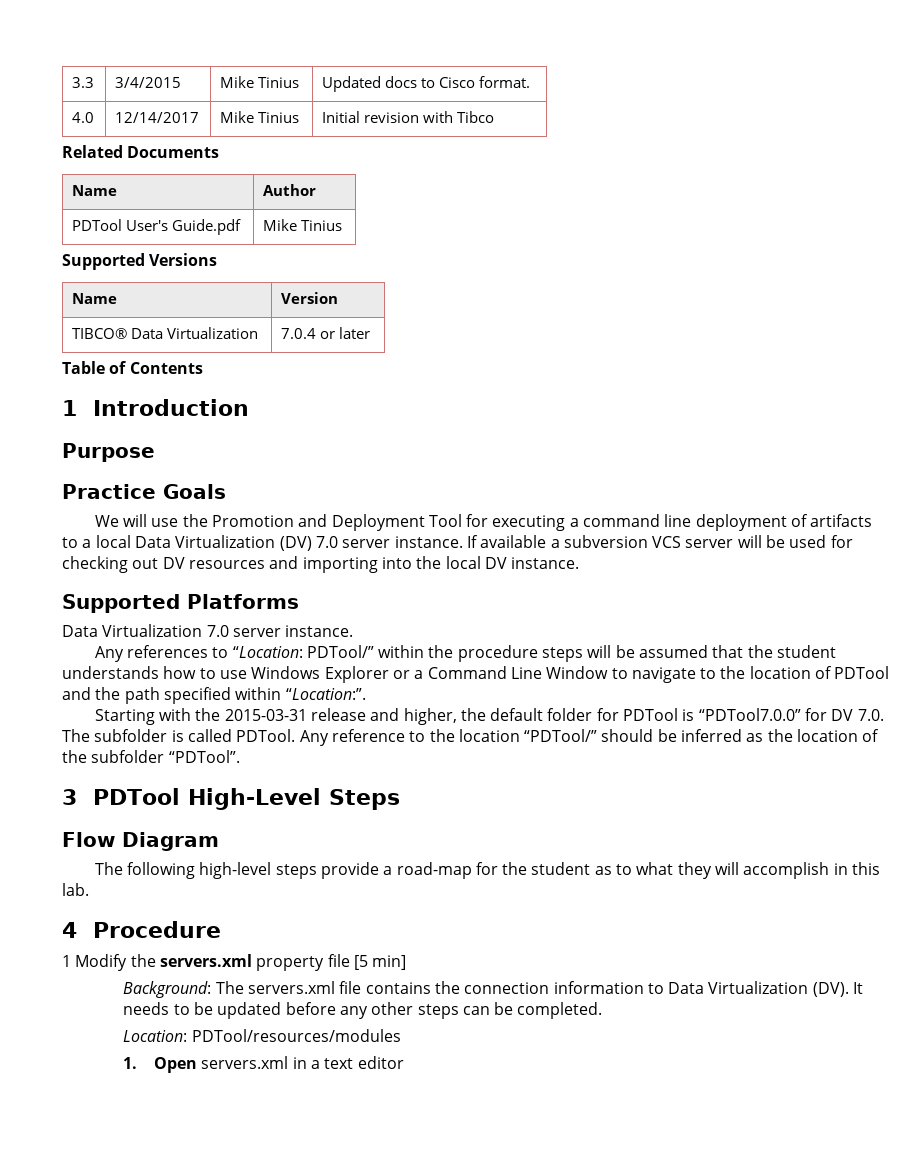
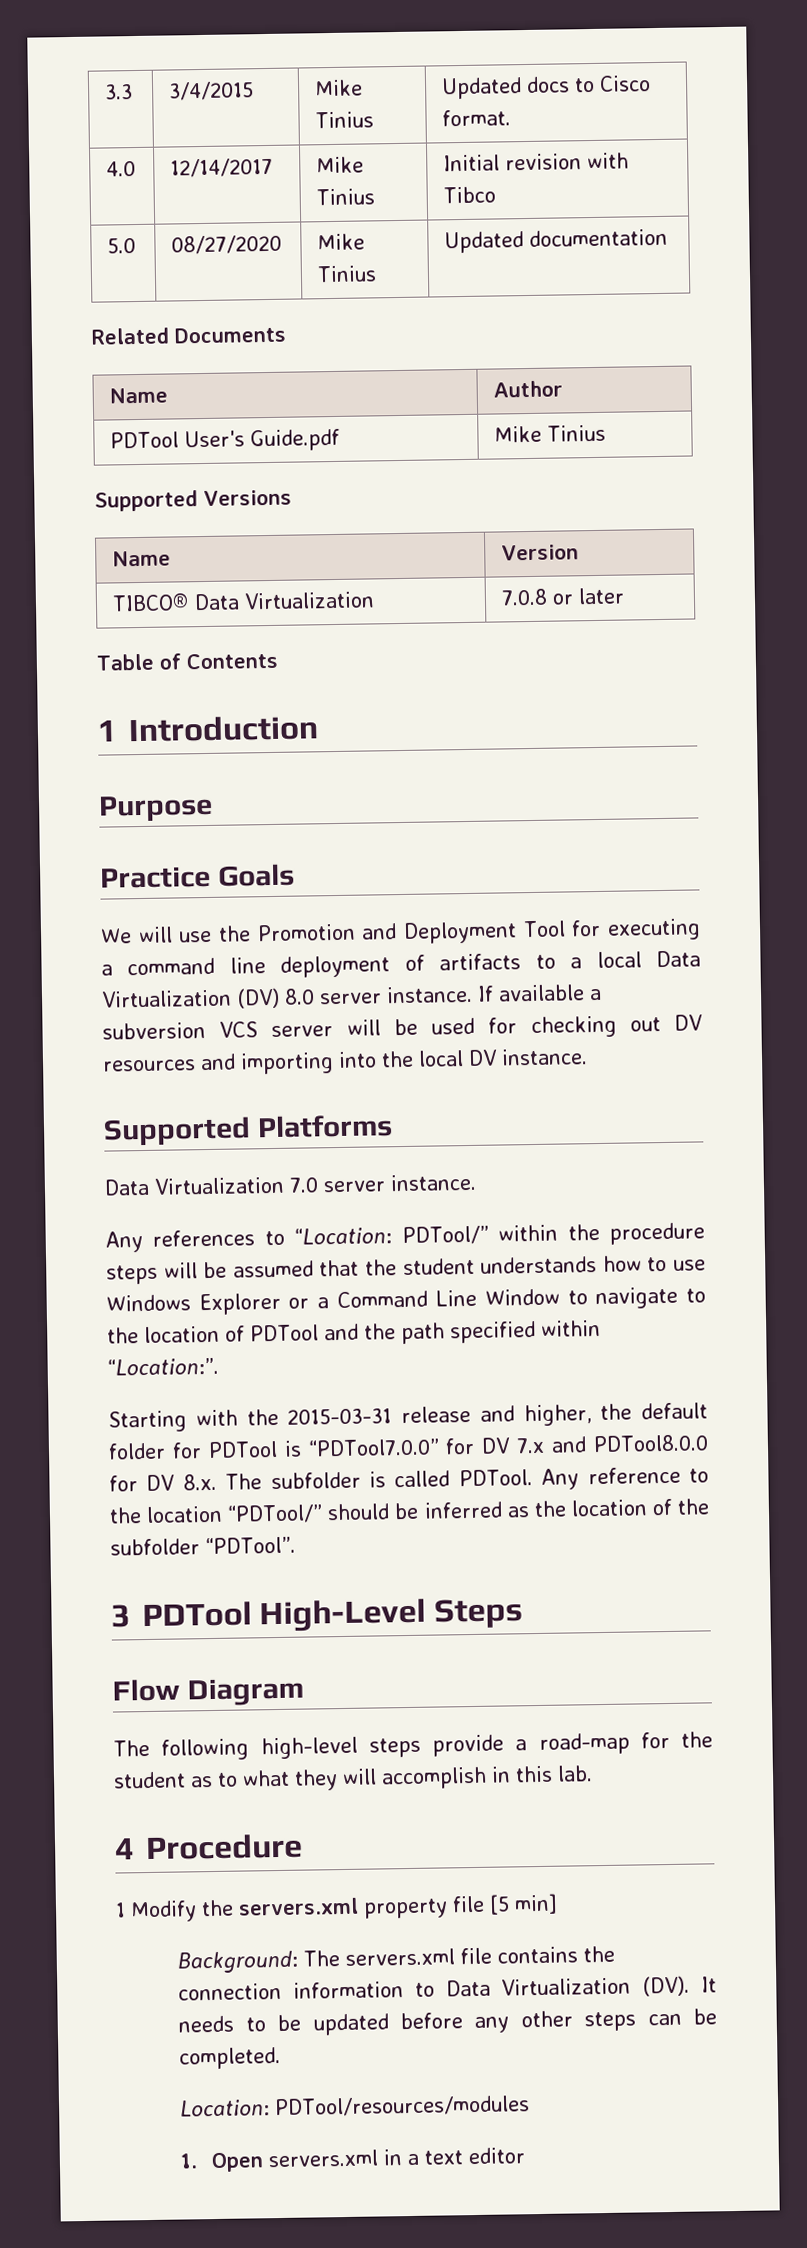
+ 5.0 | 08/27/2020 | Mike Tinius | Updated documentation
- TIBCO® Data Virtualization | 7.0.4 or later
+ TIBCO® Data Virtualization | 7.0.8 or later
- We will use the Promotion and Deployment Tool for executing a command line deployment of artifacts to a local Data Virtualization (DV) 7.0 server instance.
+ We will use the Promotion and Deployment Tool for executing a command line deployment of artifacts to a local Data Virtualization (DV) 8.0 server instance.
- Starting with the 2015-03-31 release and higher, the default folder for PDTool is “PDTool7.0.0” for DV 7.0. The subfolder is called PDTool.
+ Starting with the 2015-03-31 release and higher, the default folder for PDTool is “PDTool7.0.0” for DV 7.x and PDTool8.0.0 for DV 8.x. The subfolder is called PDTool.

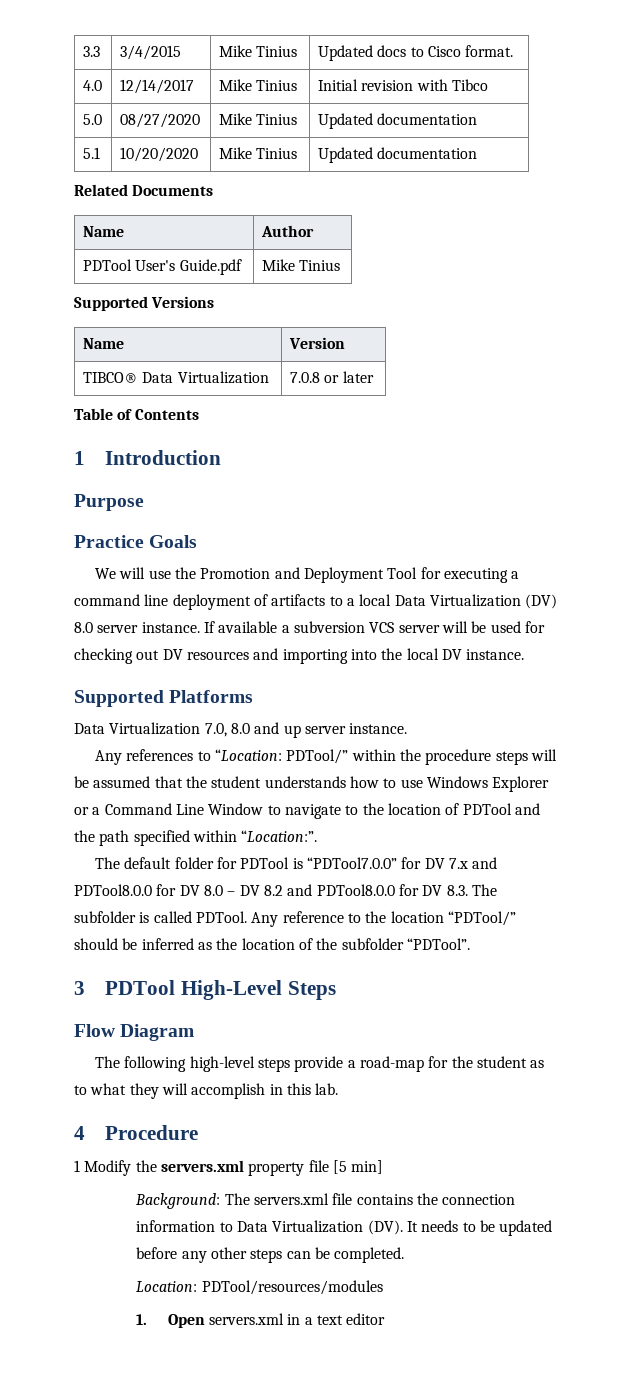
+ 5.1 | 10/20/2020 | Mike Tinius | Updated documentation
- Data Virtualization 7.0 server instance.
+ Data Virtualization 7.0, 8.0 and up server instance.
- Starting with the 2015-03-31 release and higher, the default folder for PDTool is “PDTool7.0.0” for DV 7.x and PDTool8.0.0 for DV 8.x. The subfolder is called PDTool.
+ The default folder for PDTool is “PDTool7.0.0” for DV 7.x and PDTool8.0.0 for DV 8.0 – DV 8.2 and PDTool8.0.0 for DV 8.3. The subfolder is called PDTool.

